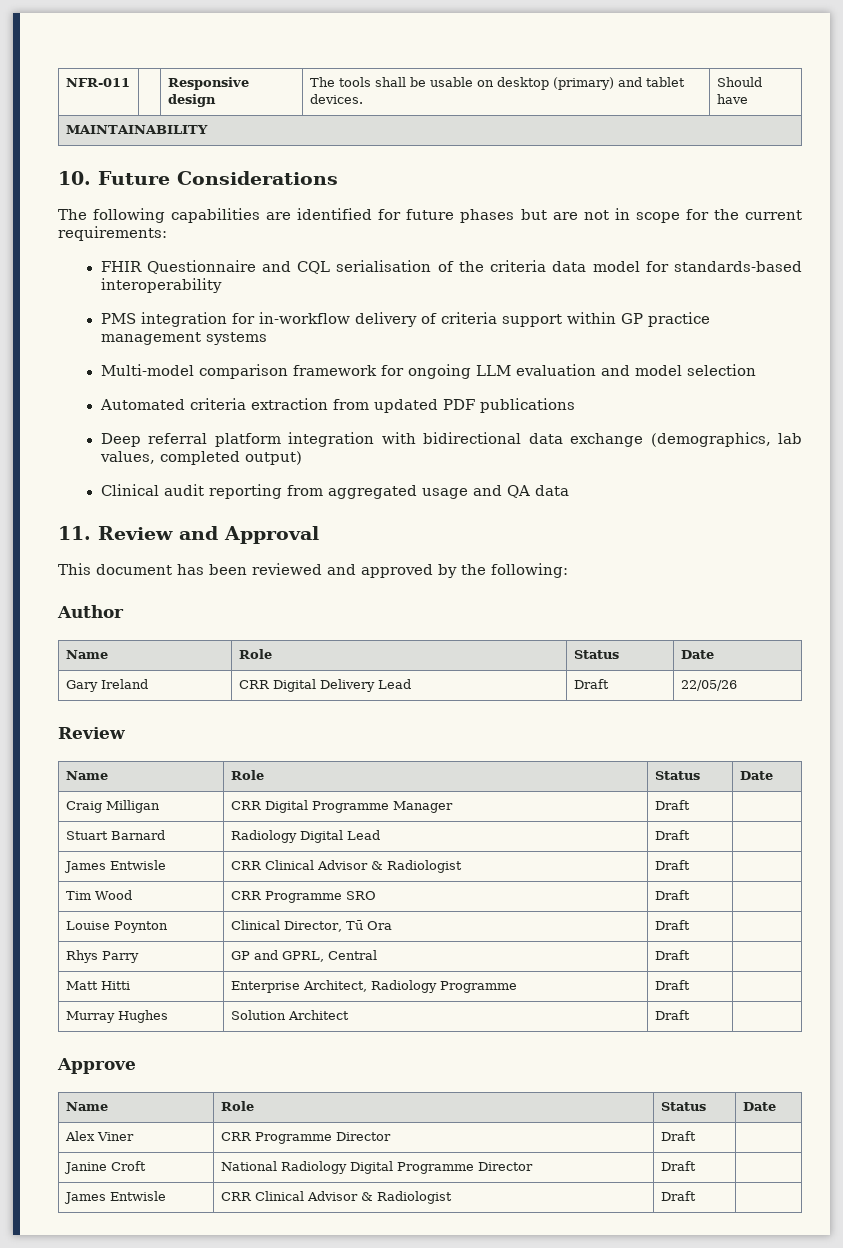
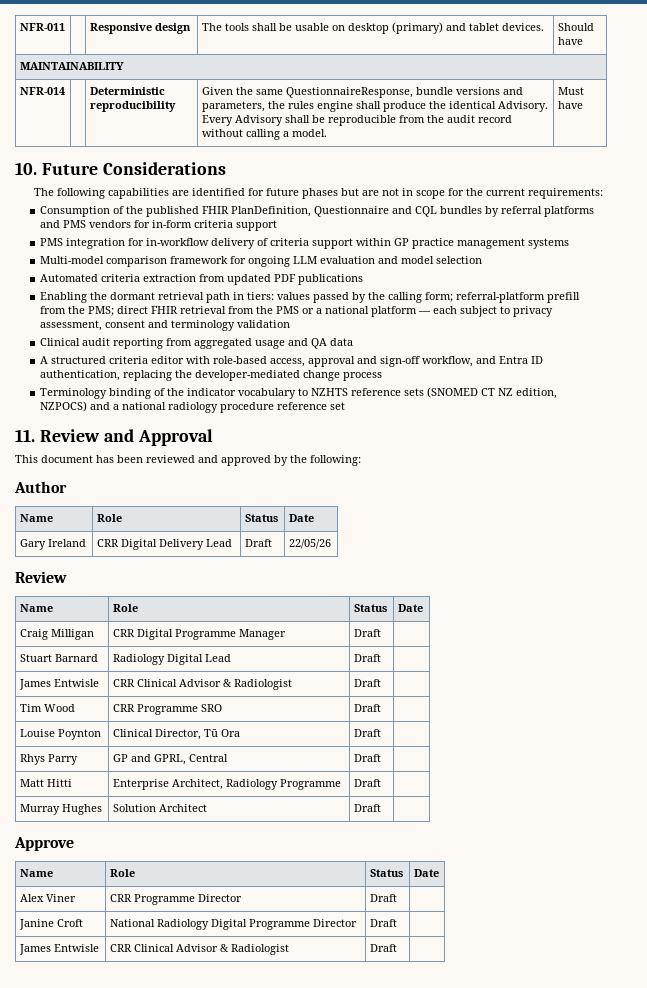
+ NFR-014 | | Deterministic reproducibility | Given the same QuestionnaireResponse, bundle versions and parameters, the rules engine shall produce the identical Advisory. Every Advisory shall be reproducible from the audit record without calling a model. | Must have
- FHIR Questionnaire and CQL serialisation of the criteria data model for standards-based interoperability
+ Consumption of the published FHIR PlanDefinition, Questionnaire and CQL bundles by referral platforms and PMS vendors for in-form criteria support
- Deep referral platform integration with bidirectional data exchange (demographics, lab values, completed output)
+ Enabling the dormant retrieval path in tiers: values passed by the calling form; referral-platform prefill from the PMS; direct FHIR retrieval from the PMS or a national platform — each subject to privacy assessment, consent and terminology validation
+ A structured criteria editor with role-based access, approval and sign-off workflow, and Entra ID authentication, replacing the developer-mediated change process
+ Terminology binding of the indicator vocabulary to NZHTS reference sets (SNOMED CT NZ edition, NZPOCS) and a national radiology procedure reference set

